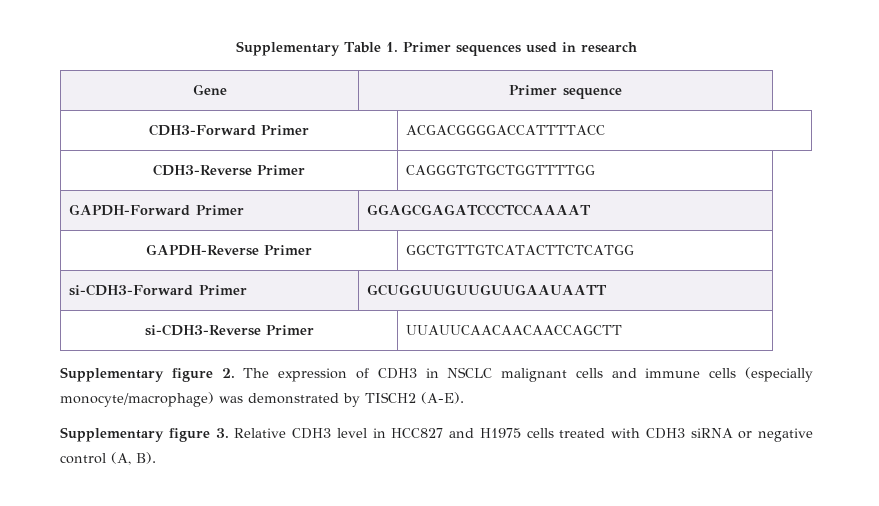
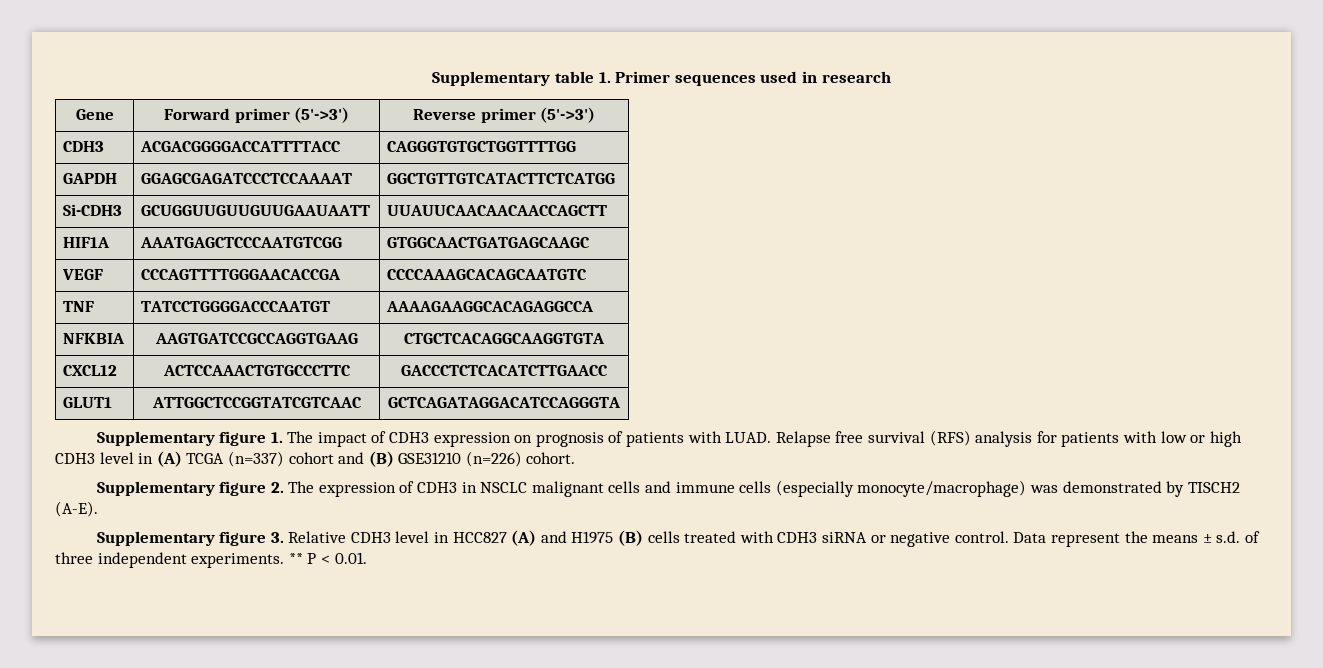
- Supplementary Table 1. Primer sequences used in research
+ Supplementary table 1. Primer sequences used in research
- Gene | Primer sequence
- CDH3-Forward Primer | ACGACGGGGACCATTTTACC
- CDH3-Reverse Primer | CAGGGTGTGCTGGTTTTGG
+ Gene | Forward primer (5'->3') | Reverse primer (5'->3')
+ CDH3 | ACGACGGGGACCATTTTACC | CAGGGTGTGCTGGTTTTGG
- GAPDH-Forward Primer | GGAGCGAGATCCCTCCAAAAT
- GAPDH-Reverse Primer | GGCTGTTGTCATACTTCTCATGG
+ GAPDH | GGAGCGAGATCCCTCCAAAAT | GGCTGTTGTCATACTTCTCATGG
- si-CDH3-Forward Primer | GCUGGUUGUUGUUGAAUAATT
- si-CDH3-Reverse Primer | UUAUUCAACAACAACCAGCTT
+ Si-CDH3 | GCUGGUUGUUGUUGAAUAATT | UUAUUCAACAACAACCAGCTT
+ HIF1A | AAATGAGCTCCCAATGTCGG | GTGGCAACTGATGAGCAAGC
+ VEGF | CCCAGTTTTGGGAACACCGA | CCCCAAAGCACAGCAATGTC
+ TNF | TATCCTGGGGACCCAATGT | AAAAGAAGGCACAGAGGCCA
+ NFKBIA | AAGTGATCCGCCAGGTGAAG | CTGCTCACAGGCAAGGTGTA
+ CXCL12 | ACTCCAAACTGTGCCCTTC | GACCCTCTCACATCTTGAACC
+ GLUT1 | ATTGGCTCCGGTATCGTCAAC | GCTCAGATAGGACATCCAGGGTA
+ Supplementary figure 1. The impact of CDH3 expression on prognosis of patients with LUAD. Relapse free survival (RFS) analysis for patients with low or high CDH3 level in (A) TCGA (n=337) cohort and (B) GSE31210 (n=226) cohort.
- Supplementary figure 3. Relative CDH3 level in HCC827 and H1975 cells treated with CDH3 siRNA or negative control (A, B).
+ Supplementary figure 3. Relative CDH3 level in HCC827 (A) and H1975 (B) cells treated with CDH3 siRNA or negative control. Data represent the means ± s.d. of three independent experiments. ** P < 0.01.

